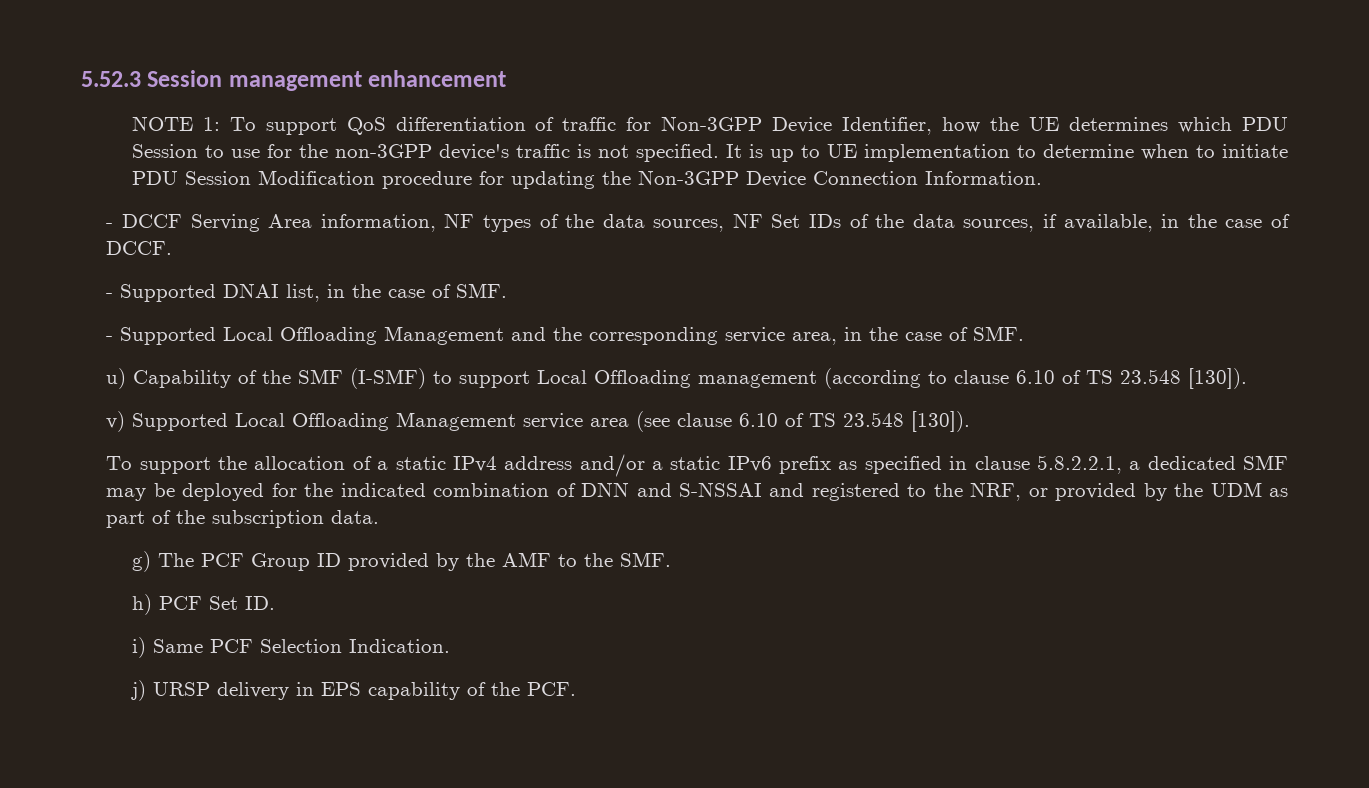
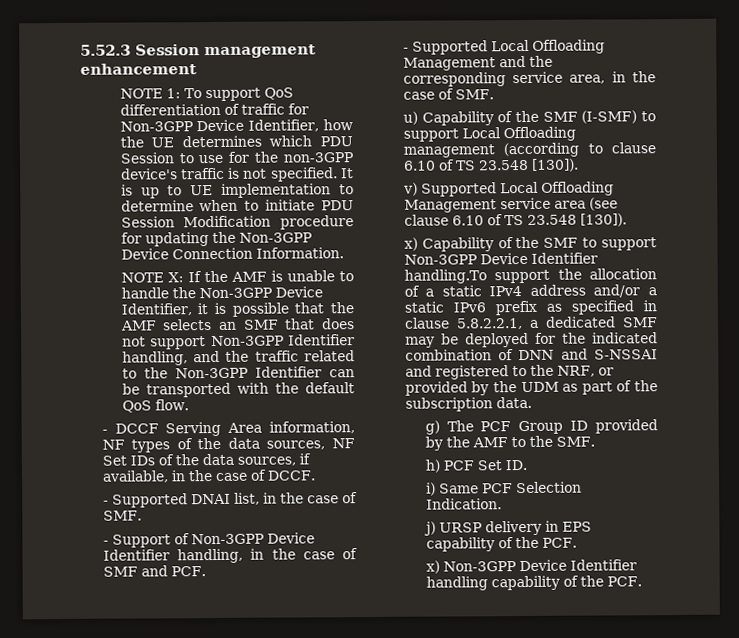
+ NOTE X: If the AMF is unable to handle the Non-3GPP Device Identifier, it is possible that the AMF selects an SMF that does not support Non-3GPP Identifier handling, and the traffic related to the Non-3GPP Identifier can be transported with the default QoS flow.
+ - Support of Non-3GPP Device Identifier handling, in the case of SMF and PCF.
- To support the allocation of a static IPv4 address and/or a static IPv6 prefix as specified in clause 5.8.2.2.1, a dedicated SMF may be deployed for the indicated combination of DNN and S-NSSAI and registered to the NRF, or provided by the UDM as part of the subscription data.
+ x) Capability of the SMF to support Non-3GPP Device Identifier handling.To support the allocation of a static IPv4 address and/or a static IPv6 prefix as specified in clause 5.8.2.2.1, a dedicated SMF may be deployed for the indicated combination of DNN and S-NSSAI and registered to the NRF, or provided by the UDM as part of the subscription data.
+ x) Non-3GPP Device Identifier handling capability of the PCF.

